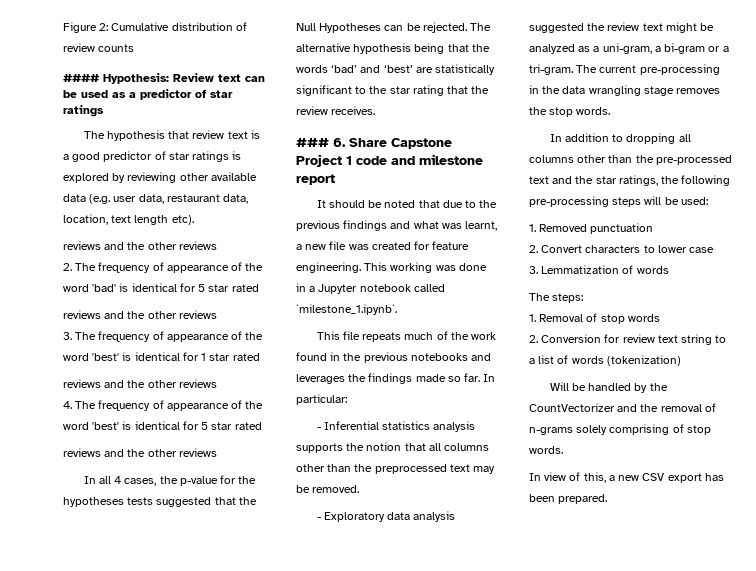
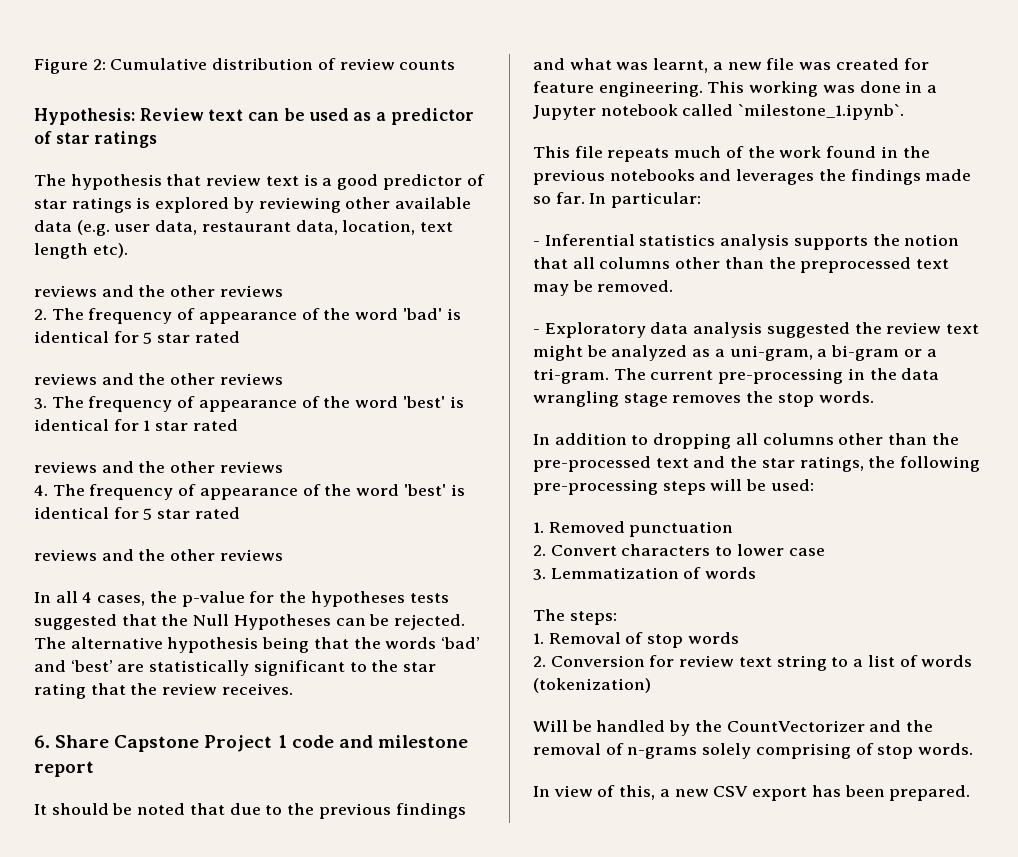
- #### Hypothesis: Review text can be used as a predictor of star ratings
+ Hypothesis: Review text can be used as a predictor of star ratings
- ### 6. Share Capstone Project 1 code and milestone report
+ 6. Share Capstone Project 1 code and milestone report

